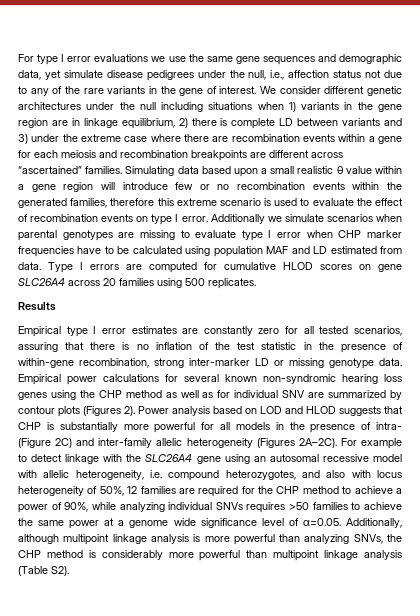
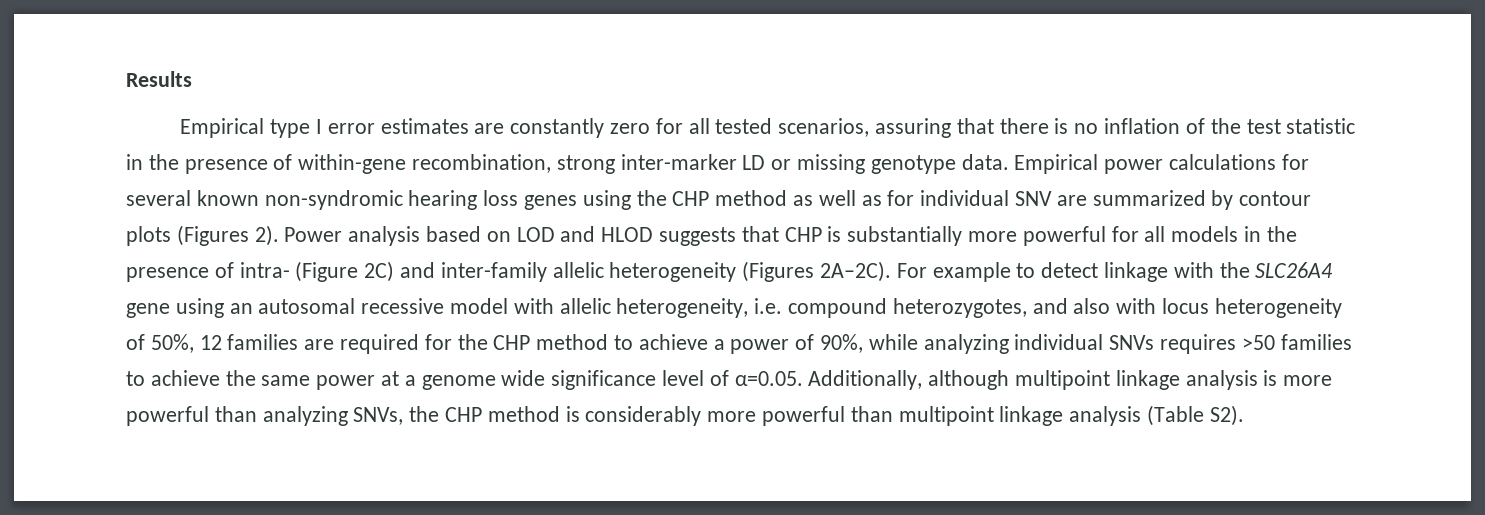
- For type I error evaluations we use the same gene sequences and demographic data, yet simulate disease pedigrees under the null, i.e., affection status not due to any of the rare variants in the gene of interest. We consider different genetic architectures under the null including situations when 1) variants in the gene region are in linkage equilibrium, 2) there is complete LD between variants and 3) under the extreme case where there are recombination events within a gene for each meiosis and recombination breakpoints are different across “ascertained” families. Simulating data based upon a small realistic θ value within a gene region will introduce few or no recombination events within the generated families, therefore this extreme scenario is used to evaluate the effect of recombination events on type I error. Additionally we simulate scenarios when parental genotypes are missing to evaluate type I error when CHP marker frequencies have to be calculated using population MAF and LD estimated from data. Type I errors are computed for cumulative HLOD scores on gene SLC26A4 across 20 families using 500 replicates.

